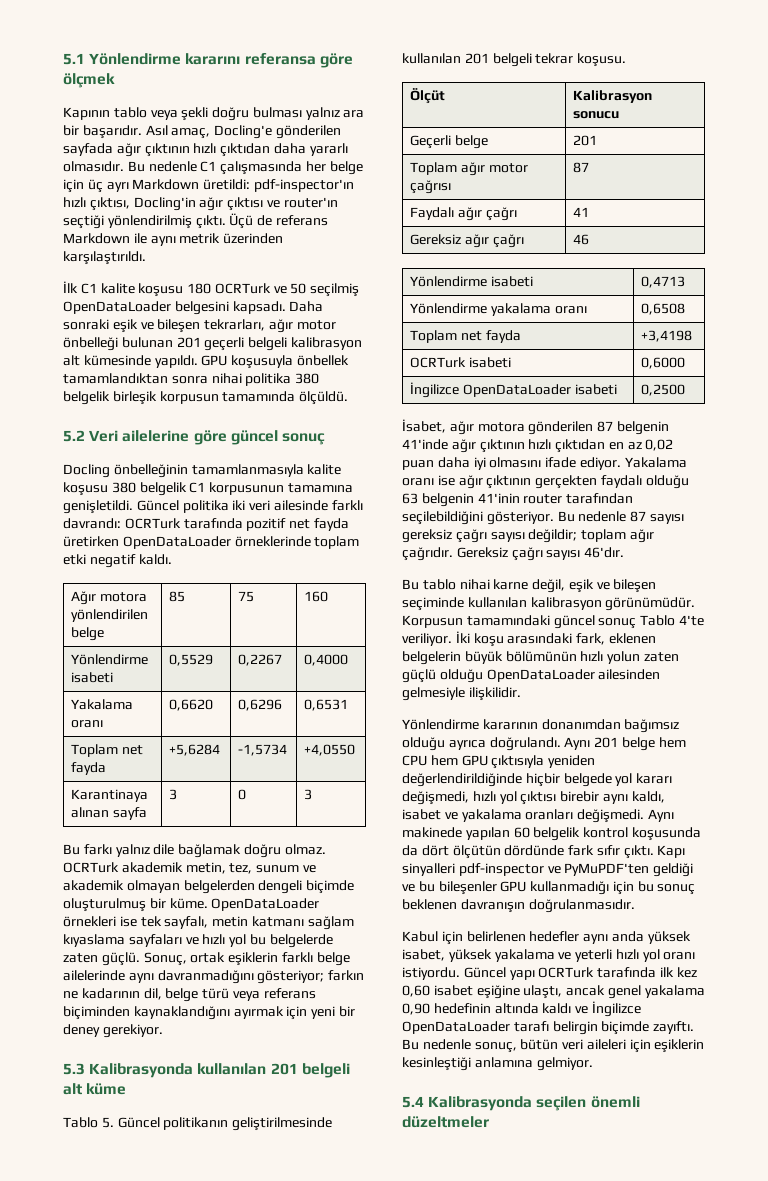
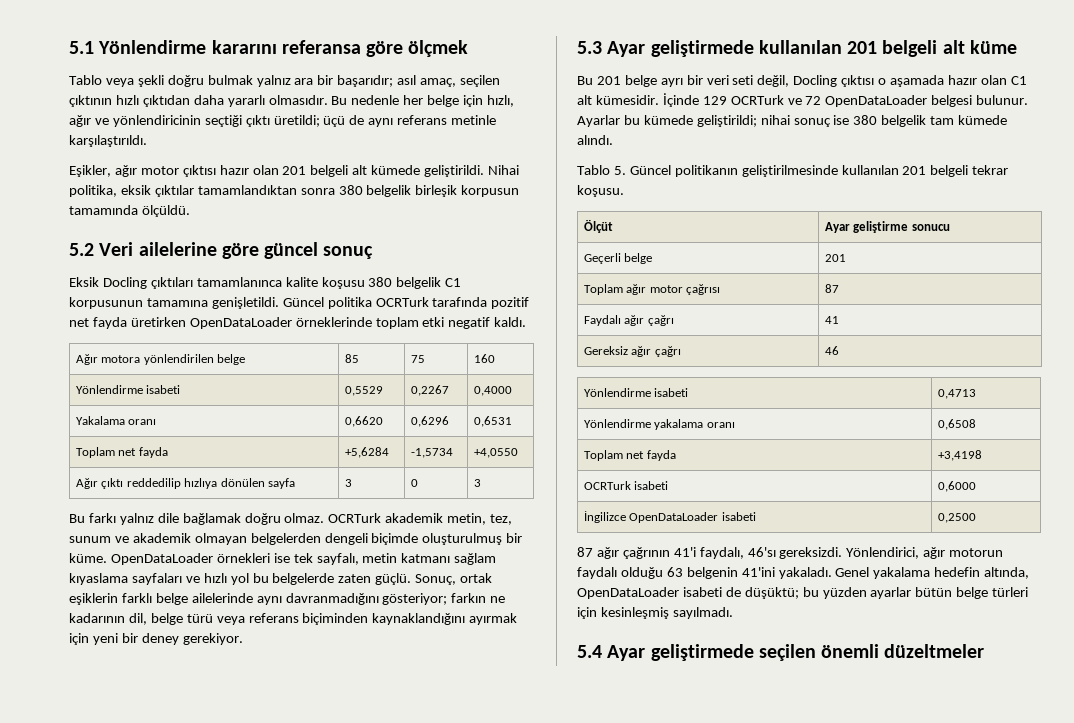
- Kapının tablo veya şekli doğru bulması yalnız ara bir başarıdır. Asıl amaç, Docling'e gönderilen sayfada ağır çıktının hızlı çıktıdan daha yararlı olmasıdır.
+ Tablo veya şekli doğru bulmak yalnız ara bir başarıdır; asıl amaç, seçilen çıktının hızlı çıktıdan daha yararlı olmasıdır.
- Bu nedenle C1 çalışmasında her belge için üç ayrı Markdown üretildi: pdf-inspector'ın hızlı çıktısı, Docling'in ağır çıktısı ve router'ın seçtiği yönlendirilmiş çıktı. Üçü de referans Markdown ile aynı metrik üzerinden karşılaştırıldı.
- İlk C1 kalite koşusu 180 OCRTurk ve 50 seçilmiş OpenDataLoader belgesini kapsadı. Daha sonraki eşik ve bileşen tekrarları, ağır motor önbelleği bulunan 201 geçerli belgeli kalibrasyon alt kümesinde yapıldı. GPU koşusuyla önbellek tamamlandıktan sonra nihai politika 380 belgelik birleşik korpusun tamamında ölçüldü.
+ Bu nedenle her belge için hızlı, ağır ve yönlendiricinin seçtiği çıktı üretildi; üçü de aynı referans metinle karşılaştırıldı.
+ Eşikler, ağır motor çıktısı hazır olan 201 belgeli alt kümede geliştirildi. Nihai politika, eksik çıktılar tamamlandıktan sonra 380 belgelik birleşik korpusun tamamında ölçüldü.
- Docling önbelleğinin tamamlanmasıyla kalite koşusu 380 belgelik C1 korpusunun tamamına genişletildi.
+ Eksik Docling çıktıları tamamlanınca kalite koşusu 380 belgelik C1 korpusunun tamamına genişletildi.
- Güncel politika iki veri ailesinde farklı davrandı: OCRTurk tarafında pozitif net fayda üretirken OpenDataLoader örneklerinde toplam etki negatif kaldı.
+ Güncel politika OCRTurk tarafında pozitif net fayda üretirken OpenDataLoader örneklerinde toplam etki negatif kaldı.
- Karantinaya alınan sayfa | 3 | 0 | 3
+ Ağır çıktı reddedilip hızlıya dönülen sayfa | 3 | 0 | 3
- 5.3 Kalibrasyonda kullanılan 201 belgeli alt küme
+ 5.3 Ayar geliştirmede kullanılan 201 belgeli alt küme
+ Bu 201 belge ayrı bir veri seti değil, Docling çıktısı o aşamada hazır olan C1 alt kümesidir. İçinde 129 OCRTurk ve 72 OpenDataLoader belgesi bulunur. Ayarlar bu kümede geliştirildi; nihai sonuç ise 380 belgelik tam kümede alındı.
- Ölçüt | Kalibrasyon sonucu
+ Ölçüt | Ayar geliştirme sonucu
- İsabet, ağır motora gönderilen 87 belgenin 41'inde ağır çıktının hızlı çıktıdan en az 0,02 puan daha iyi olmasını ifade ediyor. Yakalama oranı ise ağır çıktının gerçekten faydalı olduğu 63 belgenin 41'inin router tarafından seçilebildiğini gösteriyor. Bu nedenle 87 sayısı gereksiz çağrı sayısı değildir; toplam ağır çağrıdır. Gereksiz çağrı sayısı 46'dır.
- Bu tablo nihai karne değil, eşik ve bileşen seçiminde kullanılan kalibrasyon görünümüdür. Korpusun tamamındaki güncel sonuç Tablo 4'te veriliyor. İki koşu arasındaki fark, eklenen belgelerin büyük bölümünün hızlı yolun zaten güçlü olduğu OpenDataLoader ailesinden gelmesiyle ilişkilidir.
- Yönlendirme kararının donanımdan bağımsız olduğu ayrıca doğrulandı. Aynı 201 belge hem CPU hem GPU çıktısıyla yeniden değerlendirildiğinde hiçbir belgede yol kararı değişmedi, hızlı yol çıktısı birebir aynı kaldı, isabet ve yakalama oranları değişmedi. Aynı makinede yapılan 60 belgelik kontrol koşusunda da dört ölçütün dördünde fark sıfır çıktı. Kapı sinyalleri pdf-inspector ve PyMuPDF'ten geldiği ve bu bileşenler GPU kullanmadığı için bu sonuç beklenen davranışın doğrulanmasıdır.
- Kabul için belirlenen hedefler aynı anda yüksek isabet, yüksek yakalama ve yeterli hızlı yol oranı istiyordu. Güncel yapı OCRTurk tarafında ilk kez 0,60 isabet eşiğine ulaştı, ancak genel yakalama 0,90 hedefinin altında kaldı ve İngilizce OpenDataLoader tarafı belirgin biçimde zayıftı. Bu nedenle sonuç, bütün veri aileleri için eşiklerin kesinleştiği anlamına gelmiyor.
+ 87 ağır çağrının 41'i faydalı, 46'sı gereksizdi. Yönlendirici, ağır motorun faydalı olduğu 63 belgenin 41'ini yakaladı. Genel yakalama hedefin altında, OpenDataLoader isabeti de düşüktü; bu yüzden ayarlar bütün belge türleri için kesinleşmiş sayılmadı.
- 5.4 Kalibrasyonda seçilen önemli düzeltmeler
+ 5.4 Ayar geliştirmede seçilen önemli düzeltmeler

